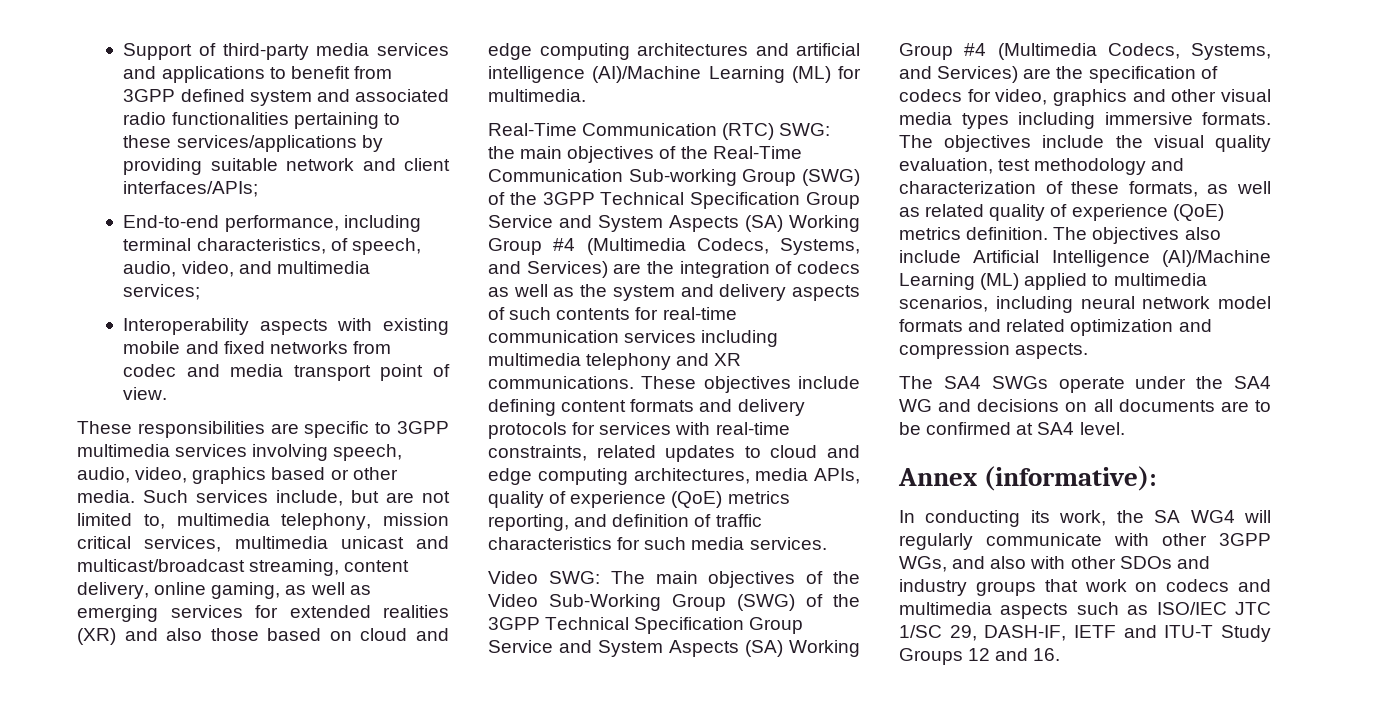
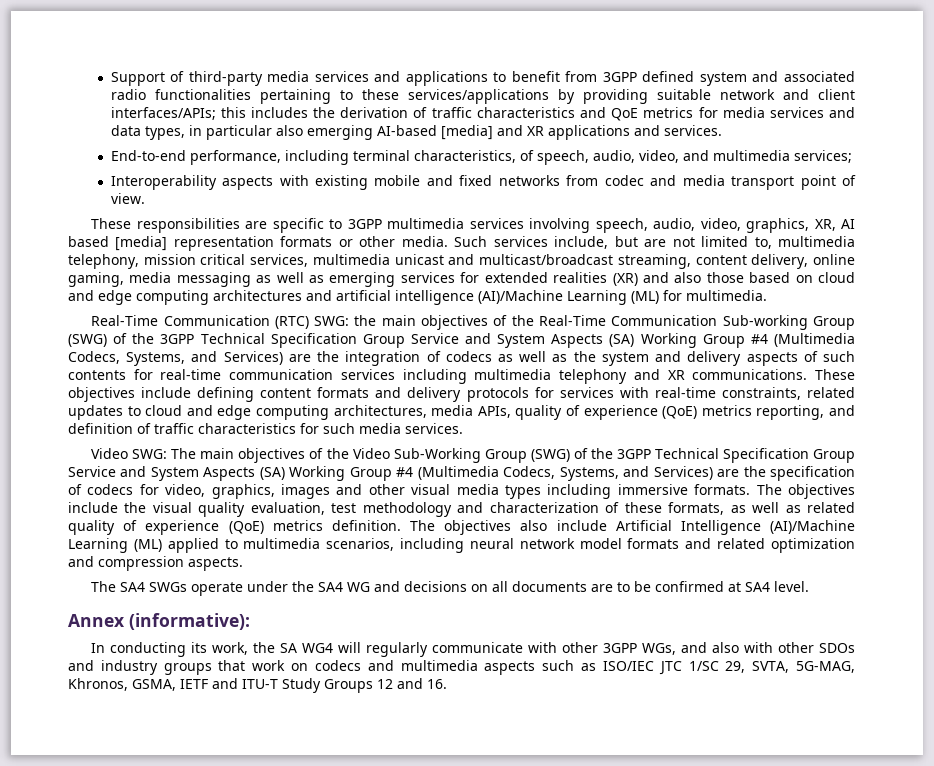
- Support of third-party media services and applications to benefit from 3GPP defined system and associated radio functionalities pertaining to these services/applications by providing suitable network and client interfaces/APIs;
+ Support of third-party media services and applications to benefit from 3GPP defined system and associated radio functionalities pertaining to these services/applications by providing suitable network and client interfaces/APIs; this includes the derivation of traffic characteristics and QoE metrics for media services and data types, in particular also emerging AI-based [media] and XR applications and services.
- These responsibilities are specific to 3GPP multimedia services involving speech, audio, video, graphics based or other media.
+ These responsibilities are specific to 3GPP multimedia services involving speech, audio, video, graphics, XR, AI based [media] representation formats or other media.
- Such services include, but are not limited to, multimedia telephony, mission critical services, multimedia unicast and multicast/broadcast streaming, content delivery, online gaming, as well as emerging services for extended realities (XR) and also those based on cloud and edge computing architectures and artificial intelligence (AI)/Machine Learning (ML) for multimedia.
+ Such services include, but are not limited to, multimedia telephony, mission critical services, multimedia unicast and multicast/broadcast streaming, content delivery, online gaming, media messaging as well as emerging services for extended realities (XR) and also those based on cloud and edge computing architectures and artificial intelligence (AI)/Machine Learning (ML) for multimedia.
- Video SWG: The main objectives of the Video Sub-Working Group (SWG) of the 3GPP Technical Specification Group Service and System Aspects (SA) Working Group #4 (Multimedia Codecs, Systems, and Services) are the specification of codecs for video, graphics and other visual media types including immersive formats.
+ Video SWG: The main objectives of the Video Sub-Working Group (SWG) of the 3GPP Technical Specification Group Service and System Aspects (SA) Working Group #4 (Multimedia Codecs, Systems, and Services) are the specification of codecs for video, graphics, images and other visual media types including immersive formats.
- In conducting its work, the SA WG4 will regularly communicate with other 3GPP WGs, and also with other SDOs and industry groups that work on codecs and multimedia aspects such as ISO/IEC JTC 1/SC 29, DASH-IF, IETF and ITU-T Study Groups 12 and 16.
+ In conducting its work, the SA WG4 will regularly communicate with other 3GPP WGs, and also with other SDOs and industry groups that work on codecs and multimedia aspects such as ISO/IEC JTC 1/SC 29, SVTA, 5G-MAG, Khronos, GSMA, IETF and ITU-T Study Groups 12 and 16.

